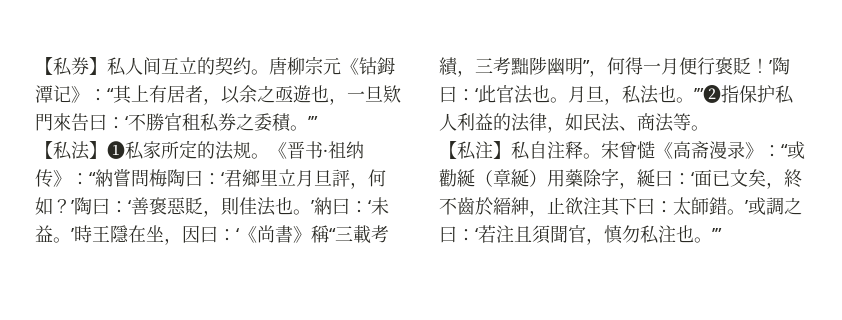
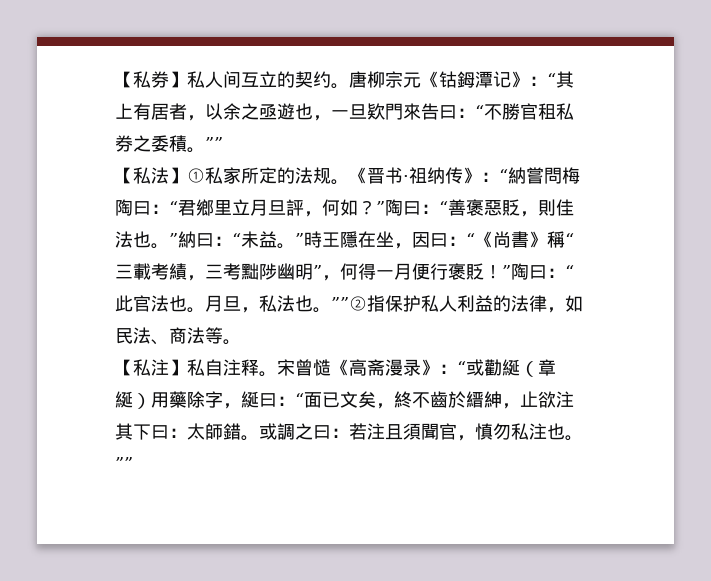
- 唐柳宗元《钴鉧潭记》：“其上有居者，以余之亟遊也，一旦欵門來告曰：‘不勝官租私券之委積。’”
+ 唐柳宗元《钴鉧潭记》：“其上有居者，以余之亟遊也，一旦欵門來告曰：“不勝官租私券之委積。””
- 【私法】❶私家所定的法规。
+ 【私法】①私家所定的法规。
- 《晋书·祖纳传》：“納嘗問梅陶曰：‘君鄉里立月旦評，何如？’陶曰：‘善褒惡貶，則佳法也。’納曰：‘未益。’時王隱在坐，因曰：‘《尚書》稱“三載考績，三考黜陟幽明”，何得一月便行褒貶！’陶曰：‘此官法也。
+ 《晋书·祖纳传》：“納嘗問梅陶曰：“君鄉里立月旦評，何如？”陶曰：“善褒惡貶，則佳法也。”納曰：“未益。”時王隱在坐，因曰：“《尚書》稱“三載考績，三考黜陟幽明”，何得一月便行褒貶！”陶曰：“此官法也。
- 月旦，私法也。’”❷指保护私人利益的法律，如民法、商法等。
+ 月旦，私法也。””②指保护私人利益的法律，如民法、商法等。
- 宋曾慥《高斋漫录》：“或勸綖（章綖）用藥除字，綖曰：‘面已文矣，終不齒於縉紳，止欲注其下曰：太師錯。’或調之曰：‘若注且須聞官，慎勿私注也。’”
+ 宋曾慥《高斋漫录》：“或勸綖（章綖）用藥除字，綖曰：“面已文矣，終不齒於縉紳，止欲注其下曰：太師錯。或調之曰：若注且須聞官，慎勿私注也。””

